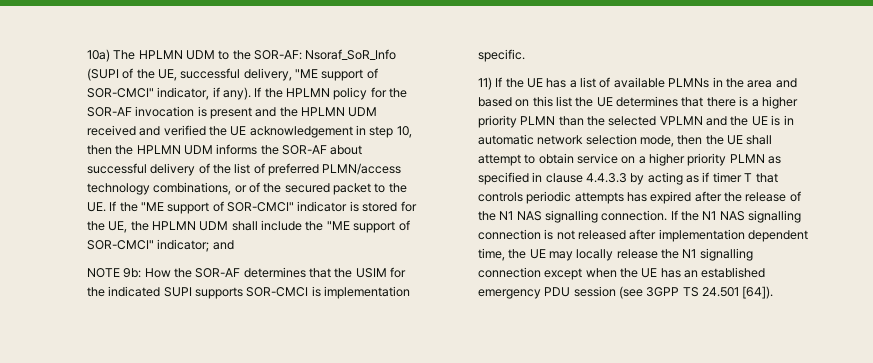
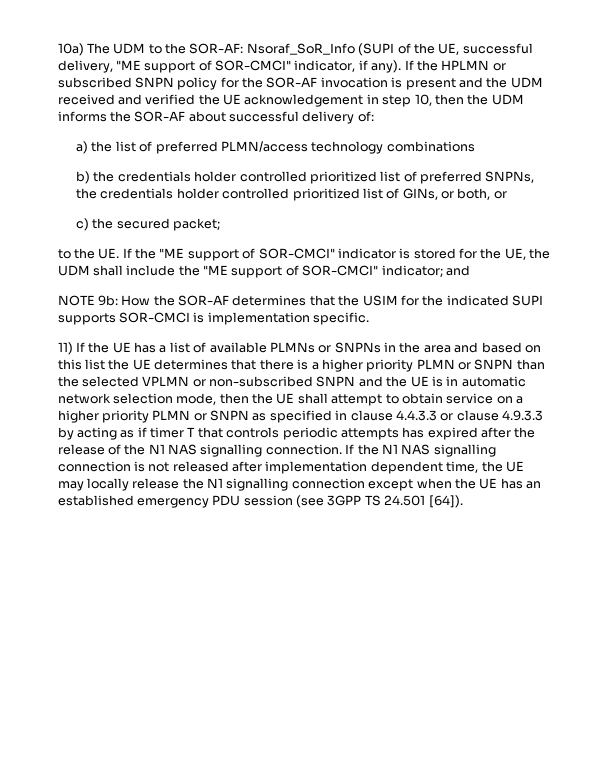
- 10a) The HPLMN UDM to the SOR-AF: Nsoraf_SoR_Info (SUPI of the UE, successful delivery, "ME support of SOR-CMCI" indicator, if any).
+ 10a) The UDM to the SOR-AF: Nsoraf_SoR_Info (SUPI of the UE, successful delivery, "ME support of SOR-CMCI" indicator, if any).
- If the HPLMN policy for the SOR-AF invocation is present and the HPLMN UDM received and verified the UE acknowledgement in step 10, then the HPLMN UDM informs the SOR-AF about successful delivery of the list of preferred PLMN/access technology combinations, or of the secured packet to the UE. If the "ME support of SOR-CMCI" indicator is stored for the UE, the HPLMN UDM shall include the "ME support of SOR-CMCI" indicator;
+ If the HPLMN or subscribed SNPN policy for the SOR-AF invocation is present and the UDM received and verified the UE acknowledgement in step 10, then the UDM informs the SOR-AF about successful delivery of:
+ a) the list of preferred PLMN/access technology combinations
+ b) the credentials holder controlled prioritized list of preferred SNPNs, the credentials holder controlled prioritized list of GINs, or both, or
+ c) the secured packet;
+ to the UE. If the "ME support of SOR-CMCI" indicator is stored for the UE, the UDM shall include the "ME support of SOR-CMCI" indicator;
- 11) If the UE has a list of available PLMNs in the area and based on this list the UE determines that there is a higher priority PLMN than the selected VPLMN and the UE is in automatic network selection mode, then the UE shall attempt to obtain service on a higher priority PLMN as specified in clause 4.4.3.3 by acting as if timer T that controls periodic attempts has expired after the release of the N1 NAS signalling connection.
+ 11) If the UE has a list of available PLMNs or SNPNs in the area and based on this list the UE determines that there is a higher priority PLMN or SNPN than the selected VPLMN or non-subscribed SNPN and the UE is in automatic network selection mode, then the UE shall attempt to obtain service on a higher priority PLMN or SNPN as specified in clause 4.4.3.3 or clause 4.9.3.3 by acting as if timer T that controls periodic attempts has expired after the release of the N1 NAS signalling connection.

